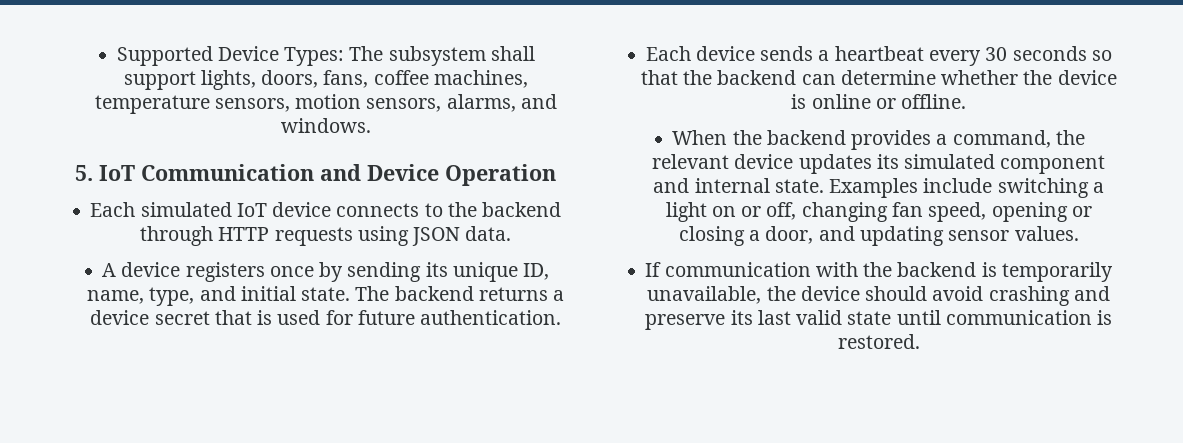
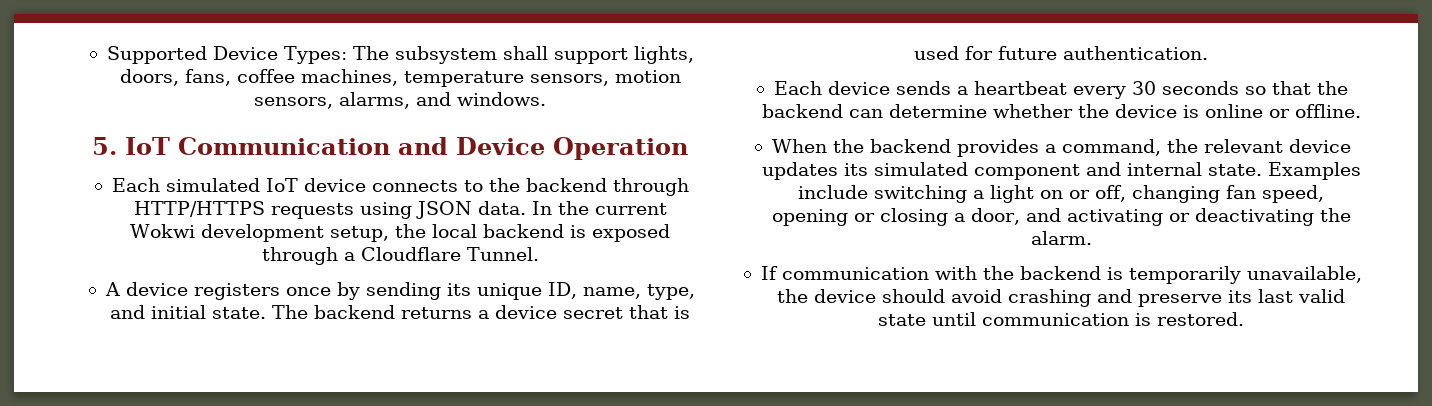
- Each simulated IoT device connects to the backend through HTTP requests using JSON data.
+ Each simulated IoT device connects to the backend through HTTP/HTTPS requests using JSON data. In the current Wokwi development setup, the local backend is exposed through a Cloudflare Tunnel.
- Examples include switching a light on or off, changing fan speed, opening or closing a door, and updating sensor values.
+ Examples include switching a light on or off, changing fan speed, opening or closing a door, and activating or deactivating the alarm.

